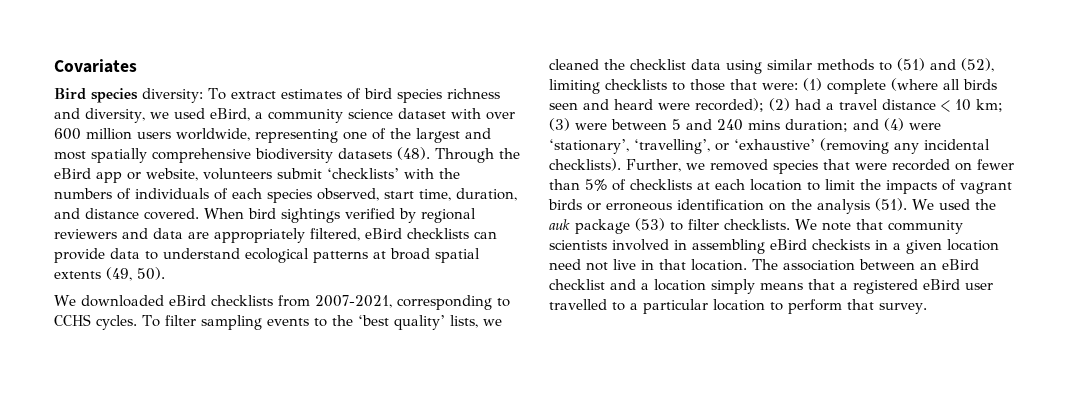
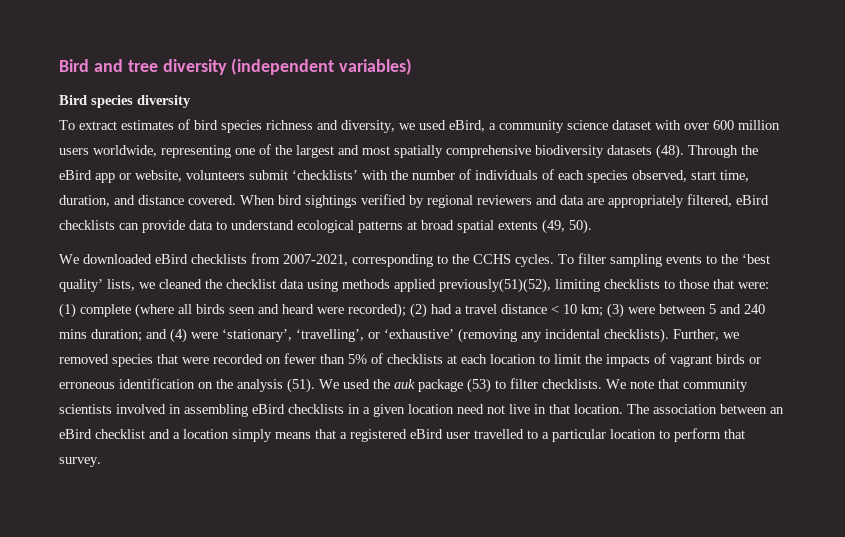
- Covariates
+ Bird and tree diversity (independent variables)
- Bird species diversity: To extract estimates of bird species richness and diversity, we used eBird, a community science dataset with over 600 million users worldwide, representing one of the largest and most spatially comprehensive biodiversity datasets (48).
+ Bird species diversity
+ To extract estimates of bird species richness and diversity, we used eBird, a community science dataset with over 600 million users worldwide, representing one of the largest and most spatially comprehensive biodiversity datasets (48).
- Through the eBird app or website, volunteers submit ‘checklists’ with the numbers of individuals of each species observed, start time, duration, and distance covered.
+ Through the eBird app or website, volunteers submit ‘checklists’ with the number of individuals of each species observed, start time, duration, and distance covered.
- We downloaded eBird checklists from 2007-2021, corresponding to CCHS cycles.
+ We downloaded eBird checklists from 2007-2021, corresponding to the CCHS cycles.
- To filter sampling events to the ‘best quality’ lists, we cleaned the checklist data using similar methods to (51) and (52), limiting checklists to those that were: (1) complete (where all birds seen and heard were recorded); (2) had a travel distance < 10 km; (3) were between 5 and 240 mins duration; and (4) were ‘stationary’, ‘travelling’, or ‘exhaustive’ (removing any incidental checklists).
+ To filter sampling events to the ‘best quality’ lists, we cleaned the checklist data using methods applied previously(51)(52), limiting checklists to those that were: (1) complete (where all birds seen and heard were recorded); (2) had a travel distance < 10 km; (3) were between 5 and 240 mins duration; and (4) were ‘stationary’, ‘travelling’, or ‘exhaustive’ (removing any incidental checklists).
- We note that community scientists involved in assembling eBird checkists in a given location need not live in that location.
+ We note that community scientists involved in assembling eBird checklists in a given location need not live in that location.

